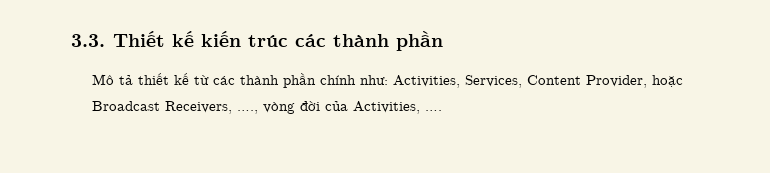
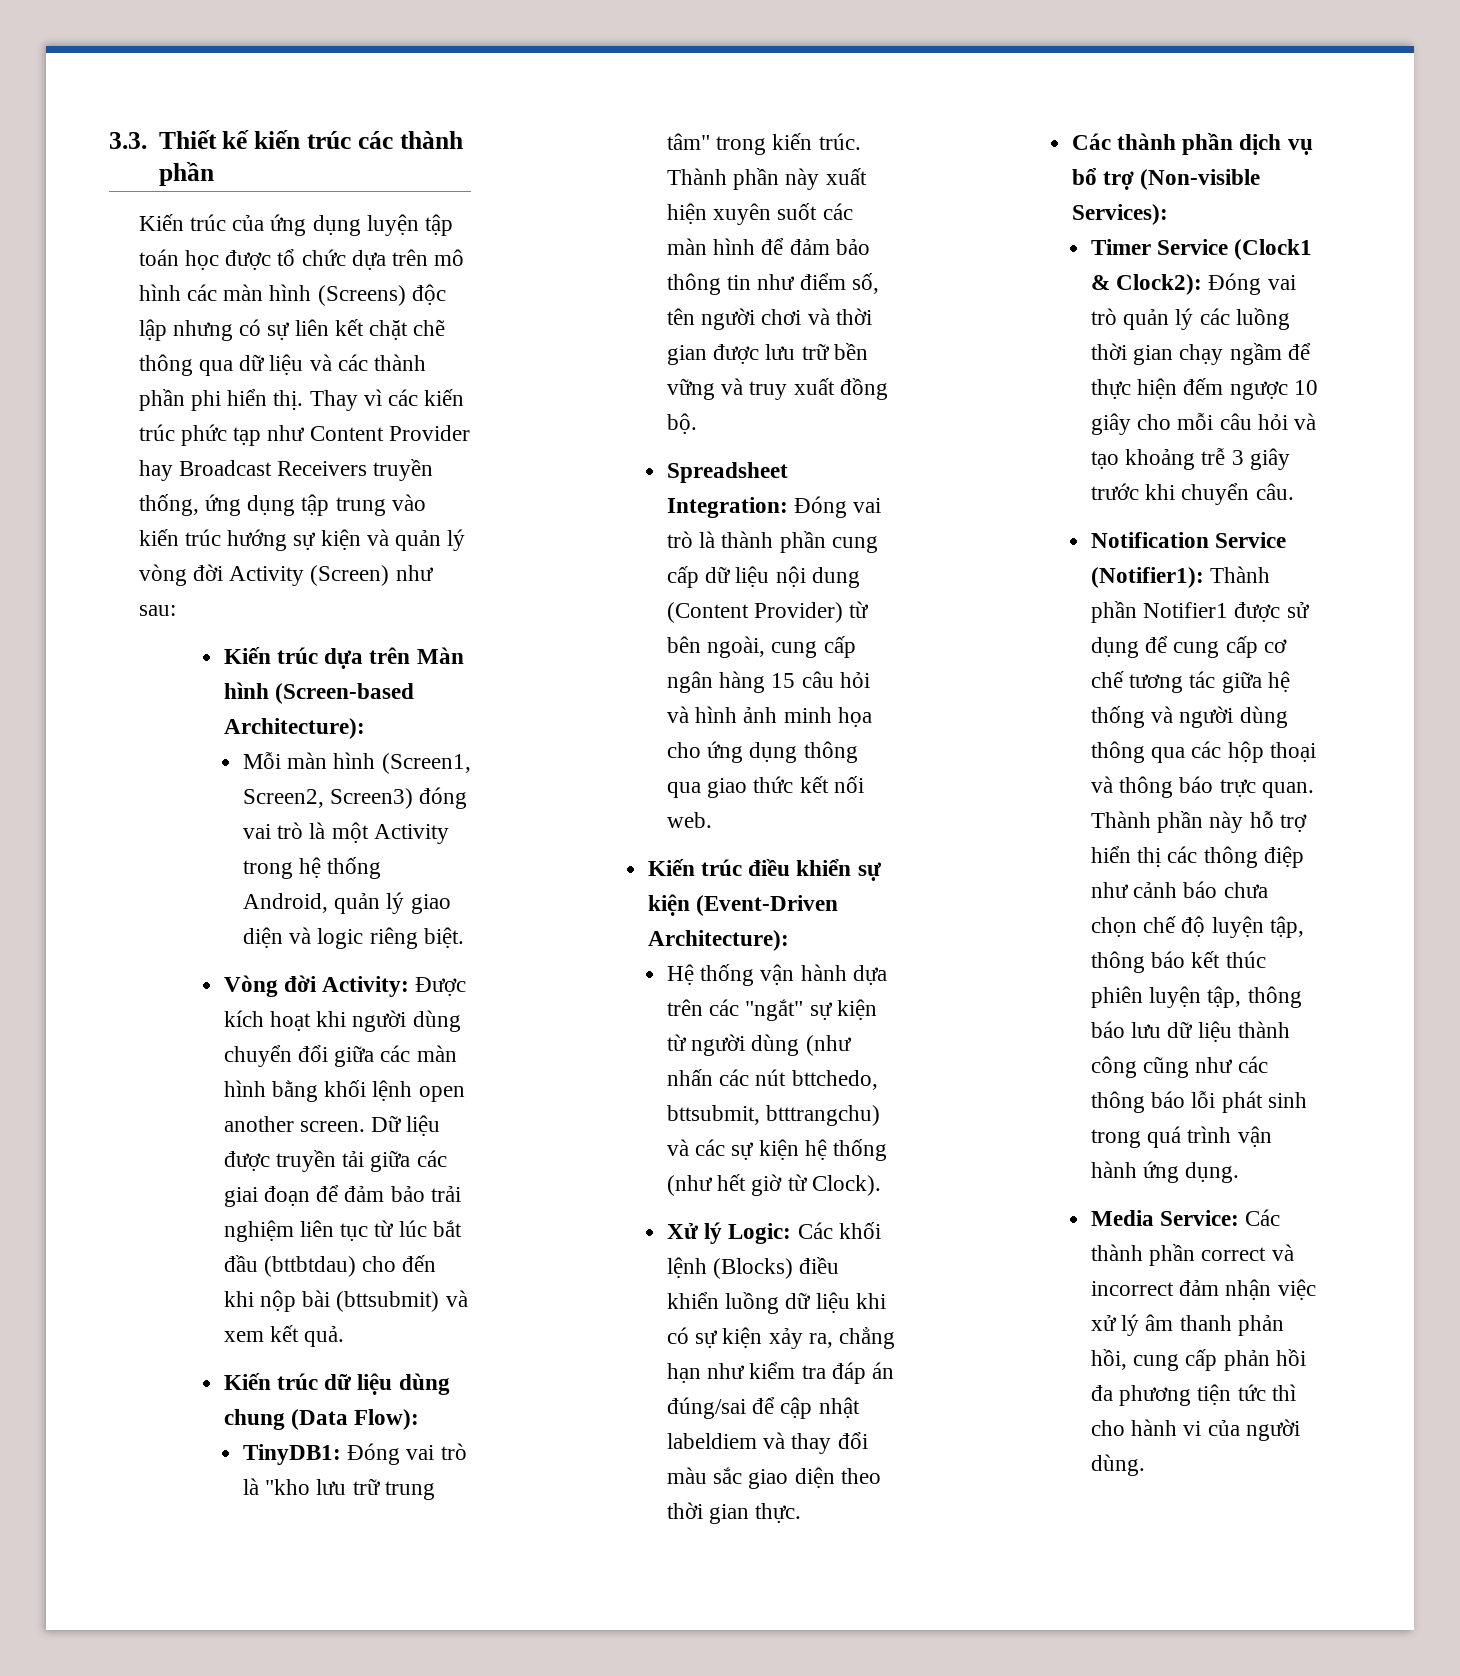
- Mô tả thiết kế từ các thành phần chính như: Activities, Services, Content Provider, hoặc Broadcast Receivers, …., vòng đời của Activities, ….
+ Kiến trúc của ứng dụng luyện tập toán học được tổ chức dựa trên mô hình các màn hình (Screens) độc lập nhưng có sự liên kết chặt chẽ thông qua dữ liệu và các thành phần phi hiển thị. Thay vì các kiến trúc phức tạp như Content Provider hay Broadcast Receivers truyền thống, ứng dụng tập trung vào kiến trúc hướng sự kiện và quản lý vòng đời Activity (Screen) như sau:
+ Kiến trúc dựa trên Màn hình (Screen-based Architecture):
+ Mỗi màn hình (Screen1, Screen2, Screen3) đóng vai trò là một Activity trong hệ thống Android, quản lý giao diện và logic riêng biệt.
+ Vòng đời Activity: Được kích hoạt khi người dùng chuyển đổi giữa các màn hình bằng khối lệnh open another screen. Dữ liệu được truyền tải giữa các giai đoạn để đảm bảo trải nghiệm liên tục từ lúc bắt đầu (bttbtdau) cho đến khi nộp bài (bttsubmit) và xem kết quả.
+ Kiến trúc dữ liệu dùng chung (Data Flow):
+ TinyDB1: Đóng vai trò là "kho lưu trữ trung tâm" trong kiến trúc. Thành phần này xuất hiện xuyên suốt các màn hình để đảm bảo thông tin như điểm số, tên người chơi và thời gian được lưu trữ bền vững và truy xuất đồng bộ.
+ Spreadsheet Integration: Đóng vai trò là thành phần cung cấp dữ liệu nội dung (Content Provider) từ bên ngoài, cung cấp ngân hàng 15 câu hỏi và hình ảnh minh họa cho ứng dụng thông qua giao thức kết nối web.
+ Kiến trúc điều khiển sự kiện (Event-Driven Architecture):
+ Hệ thống vận hành dựa trên các "ngắt" sự kiện từ người dùng (như nhấn các nút bttchedo, bttsubmit, btttrangchu) và các sự kiện hệ thống (như hết giờ từ Clock).
+ Xử lý Logic: Các khối lệnh (Blocks) điều khiển luồng dữ liệu khi có sự kiện xảy ra, chẳng hạn như kiểm tra đáp án đúng/sai để cập nhật labeldiem và thay đổi màu sắc giao diện theo thời gian thực.
+ Các thành phần dịch vụ bổ trợ (Non-visible Services):
+ Timer Service (Clock1 & Clock2): Đóng vai trò quản lý các luồng thời gian chạy ngầm để thực hiện đếm ngược 10 giây cho mỗi câu hỏi và tạo khoảng trễ 3 giây trước khi chuyển câu.
+ Notification Service (Notifier1): Thành phần Notifier1 được sử dụng để cung cấp cơ chế tương tác giữa hệ thống và người dùng thông qua các hộp thoại và thông báo trực quan. Thành phần này hỗ trợ hiển thị các thông điệp như cảnh báo chưa chọn chế độ luyện tập, thông báo kết thúc phiên luyện tập, thông báo lưu dữ liệu thành công cũng như các thông báo lỗi phát sinh trong quá trình vận hành ứng dụng.
+ Media Service: Các thành phần correct và incorrect đảm nhận việc xử lý âm thanh phản hồi, cung cấp phản hồi đa phương tiện tức thì cho hành vi của người dùng.

